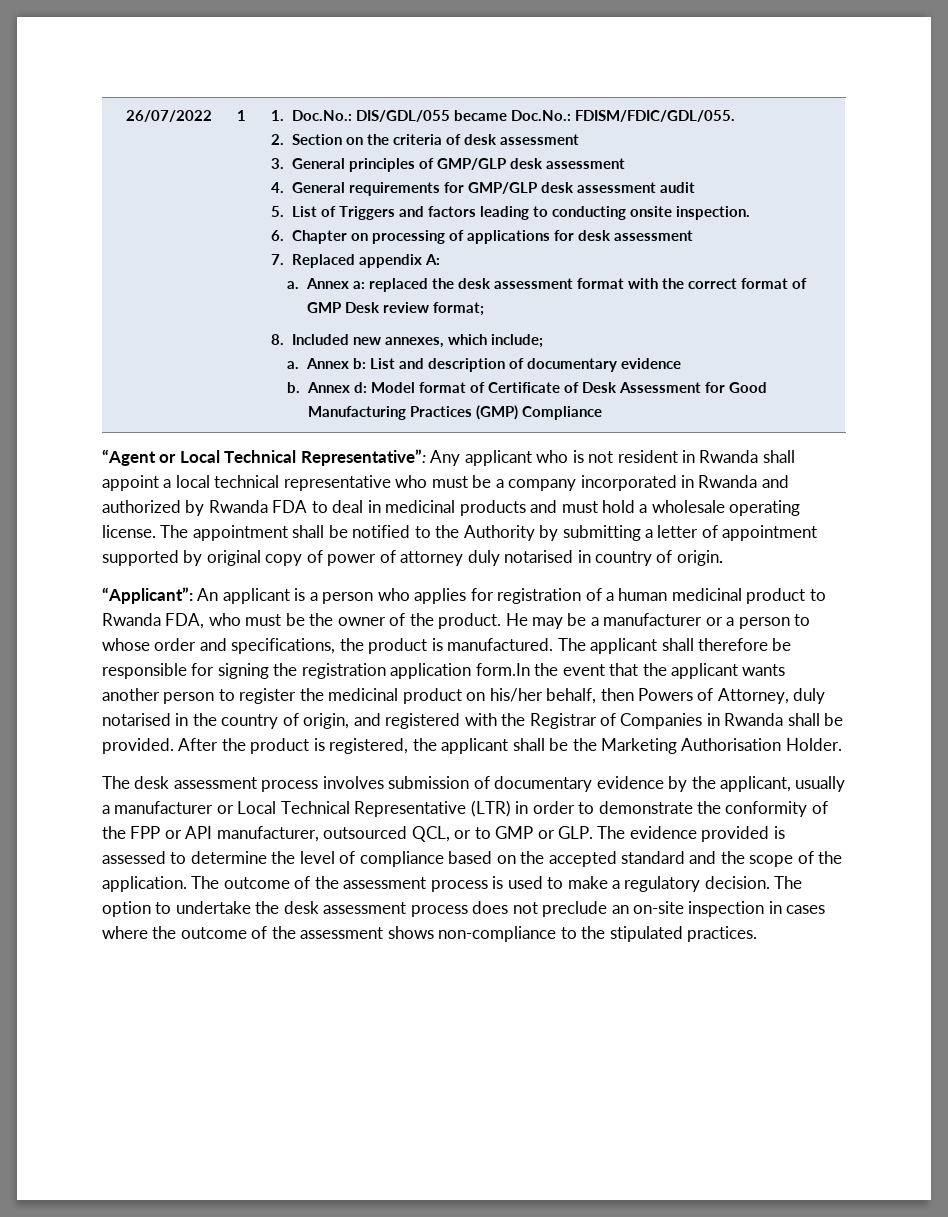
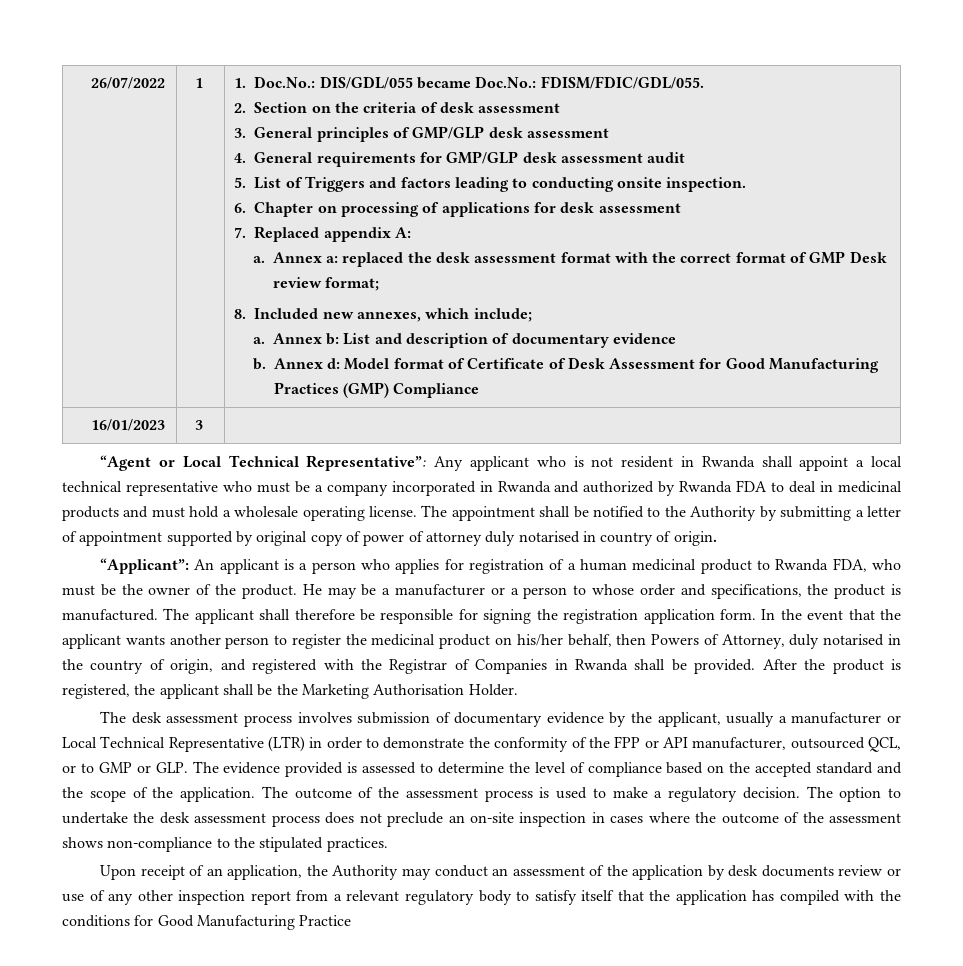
+ 16/01/2023 | 3 |
- The applicant shall therefore be responsible for signing the registration application form.In the event that the applicant wants another person to register the medicinal product on his/her behalf, then Powers of Attorney, duly notarised in the country of origin, and registered with the Registrar of Companies in Rwanda shall be provided.
+ The applicant shall therefore be responsible for signing the registration application form. In the event that the applicant wants another person to register the medicinal product on his/her behalf, then Powers of Attorney, duly notarised in the country of origin, and registered with the Registrar of Companies in Rwanda shall be provided.
+ Upon receipt of an application, the Authority may conduct an assessment of the application by desk documents review or use of any other inspection report from a relevant regulatory body to satisfy itself that the application has compiled with the conditions for Good Manufacturing Practice

